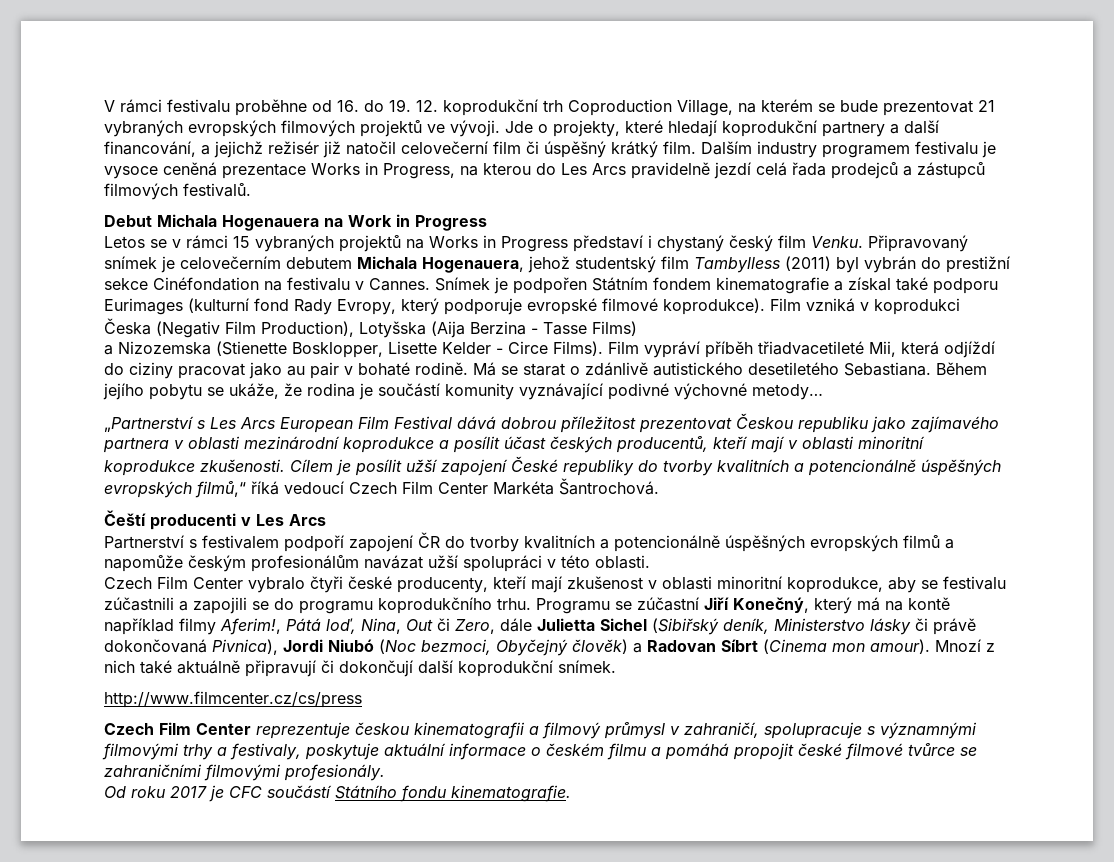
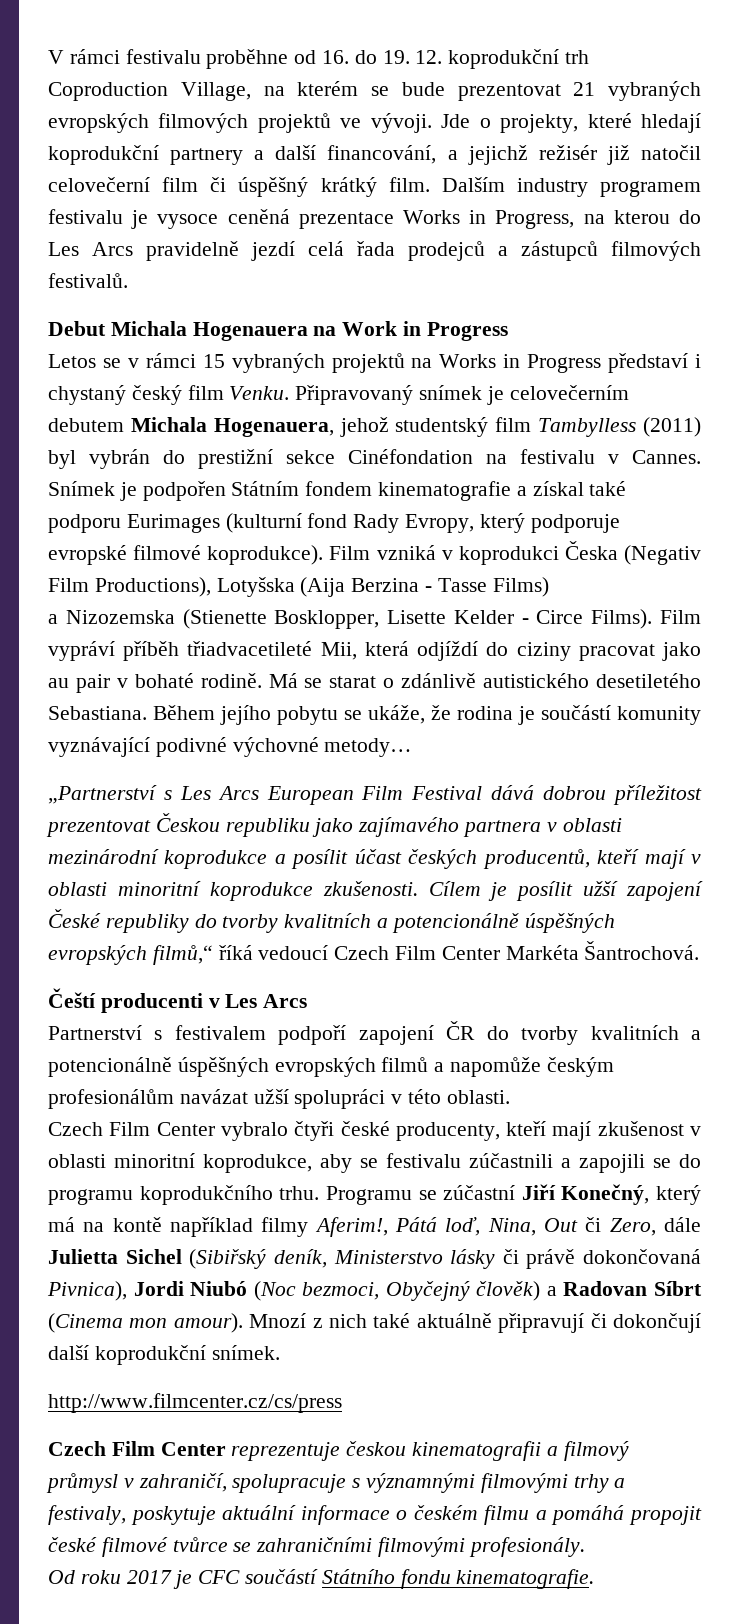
- Film vzniká v koprodukci Česka (Negativ Film Production), Lotyšska (Aija Berzina - Tasse Films)
+ Film vzniká v koprodukci Česka (Negativ Film Productions), Lotyšska (Aija Berzina - Tasse Films)

